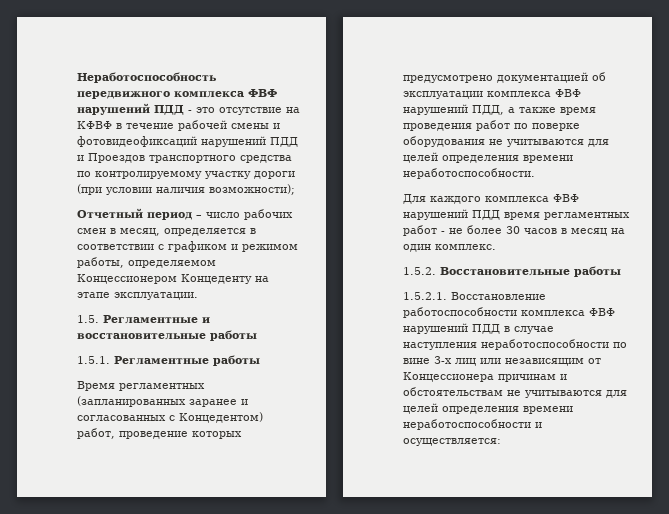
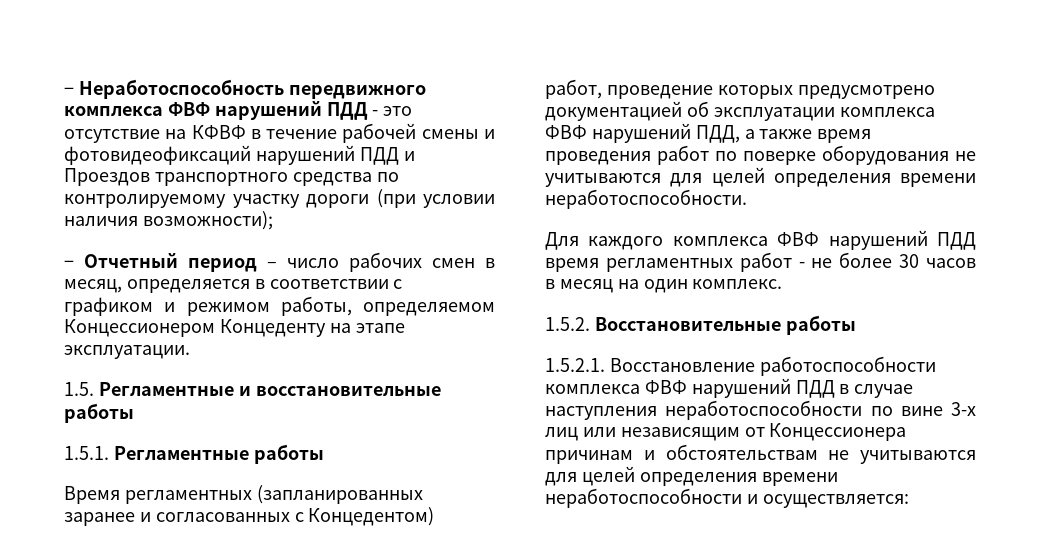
- Неработоспособность передвижного комплекса ФВФ нарушений ПДД - это отсутствие на КФВФ в течение рабочей смены и фотовидеофиксаций нарушений ПДД и Проездов транспортного средства по контролируемому участку дороги (при условии наличия возможности);
+ − Неработоспособность передвижного комплекса ФВФ нарушений ПДД - это отсутствие на КФВФ в течение рабочей смены и фотовидеофиксаций нарушений ПДД и Проездов транспортного средства по контролируемому участку дороги (при условии наличия возможности);
- Отчетный период – число рабочих смен в месяц, определяется в соответствии с графиком и режимом работы, определяемом Концессионером Концеденту на этапе эксплуатации.
+ − Отчетный период – число рабочих смен в месяц, определяется в соответствии с графиком и режимом работы, определяемом Концессионером Концеденту на этапе эксплуатации.

